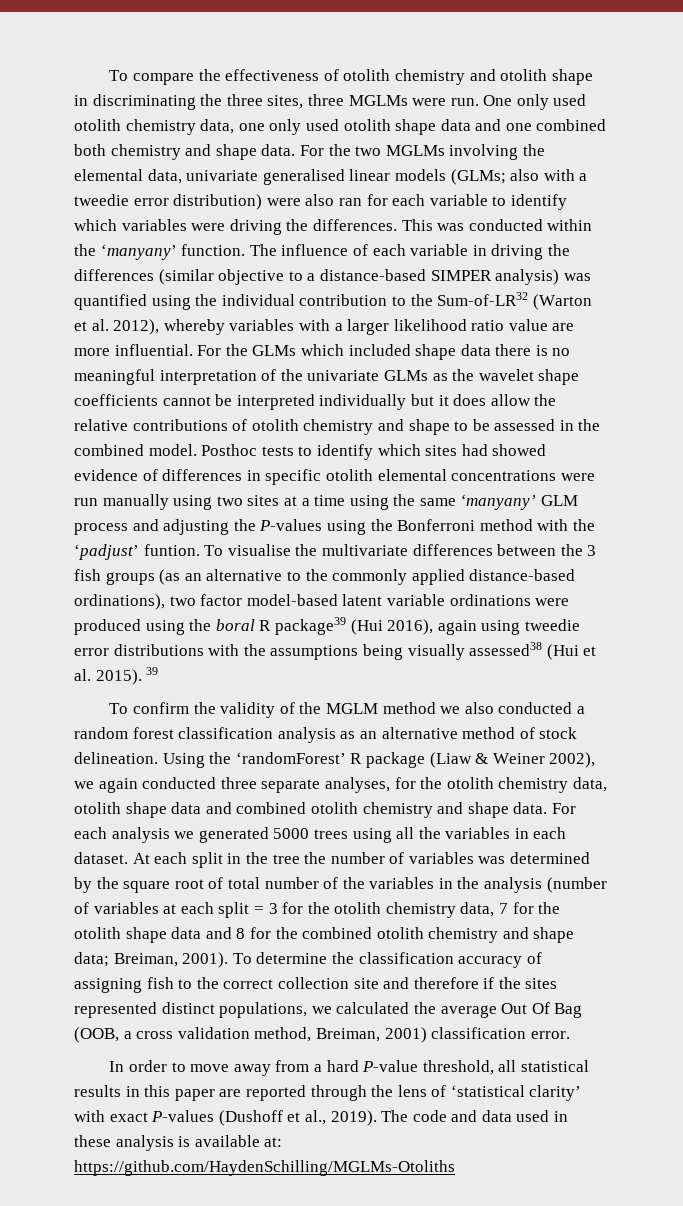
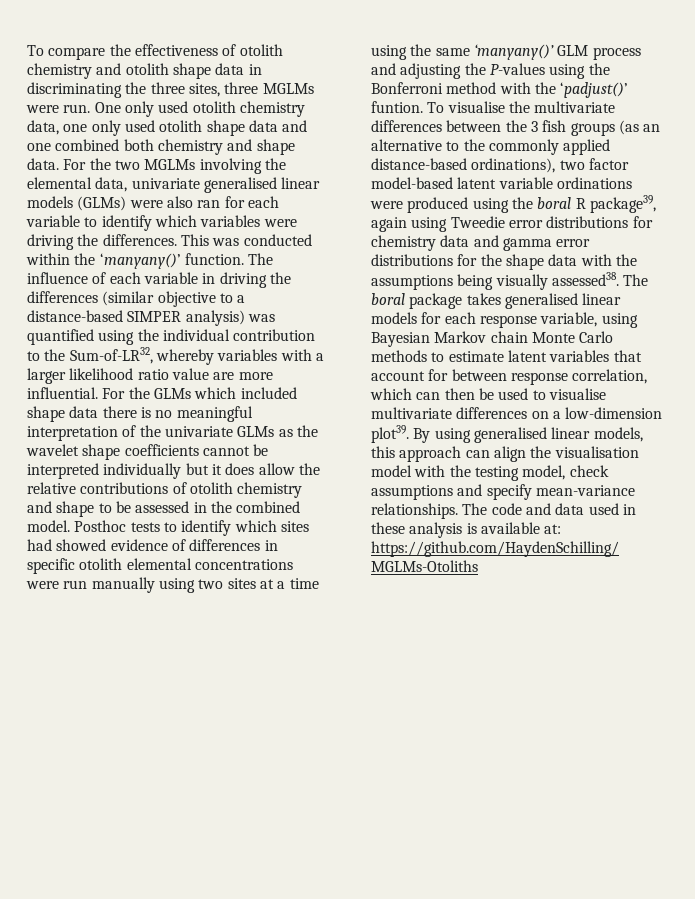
- To compare the effectiveness of otolith chemistry and otolith shape in discriminating the three sites, three MGLMs were run.
+ To compare the effectiveness of otolith chemistry and otolith shape data in discriminating the three sites, three MGLMs were run.
- For the two MGLMs involving the elemental data, univariate generalised linear models (GLMs; also with a tweedie error distribution) were also ran for each variable to identify which variables were driving the differences.
+ For the two MGLMs involving the elemental data, univariate generalised linear models (GLMs) were also ran for each variable to identify which variables were driving the differences.
- This was conducted within the ‘manyany’ function.
+ This was conducted within the ‘manyany()’ function.
- The influence of each variable in driving the differences (similar objective to a distance-based SIMPER analysis) was quantified using the individual contribution to the Sum-of-LR32 (Warton et al. 2012), whereby variables with a larger likelihood ratio value are more influential.
+ The influence of each variable in driving the differences (similar objective to a distance-based SIMPER analysis) was quantified using the individual contribution to the Sum-of-LR32, whereby variables with a larger likelihood ratio value are more influential.
- Posthoc tests to identify which sites had showed evidence of differences in specific otolith elemental concentrations were run manually using two sites at a time using the same ‘manyany’ GLM process and adjusting the P-values using the Bonferroni method with the ‘padjust’ funtion.
+ Posthoc tests to identify which sites had showed evidence of differences in specific otolith elemental concentrations were run manually using two sites at a time using the same ‘manyany()’ GLM process and adjusting the P-values using the Bonferroni method with the ‘padjust()’ funtion.
- To visualise the multivariate differences between the 3 fish groups (as an alternative to the commonly applied distance-based ordinations), two factor model-based latent variable ordinations were produced using the boral R package39 (Hui 2016), again using tweedie error distributions with the assumptions being visually assessed38 (Hui et al. 2015). 39
- To confirm the validity of the MGLM method we also conducted a random forest classification analysis as an alternative method of stock delineation. Using the ‘randomForest’ R package (Liaw & Weiner 2002), we again conducted three separate analyses, for the otolith chemistry data, otolith shape data and combined otolith chemistry and shape data. For each analysis we generated 5000 trees using all the variables in each dataset. At each split in the tree the number of variables was determined by the square root of total number of the variables in the analysis (number of variables at each split = 3 for the otolith chemistry data, 7 for the otolith shape data and 8 for the combined otolith chemistry and shape data; Breiman, 2001). To determine the classification accuracy of assigning fish to the correct collection site and therefore if the sites represented distinct populations, we calculated the average Out Of Bag (OOB, a cross validation method, Breiman, 2001) classification error.
- In order to move away from a hard P-value threshold, all statistical results in this paper are reported through the lens of ‘statistical clarity’ with exact P-values (Dushoff et al., 2019).
+ To visualise the multivariate differences between the 3 fish groups (as an alternative to the commonly applied distance-based ordinations), two factor model-based latent variable ordinations were produced using the boral R package39, again using Tweedie error distributions for chemistry data and gamma error distributions for the shape data with the assumptions being visually assessed38. The boral package takes generalised linear models for each response variable, using Bayesian Markov chain Monte Carlo methods to estimate latent variables that account for between response correlation, which can then be used to visualise multivariate differences on a low-dimension plot39. By using generalised linear models, this approach can align the visualisation model with the testing model, check assumptions and specify mean-variance relationships.

